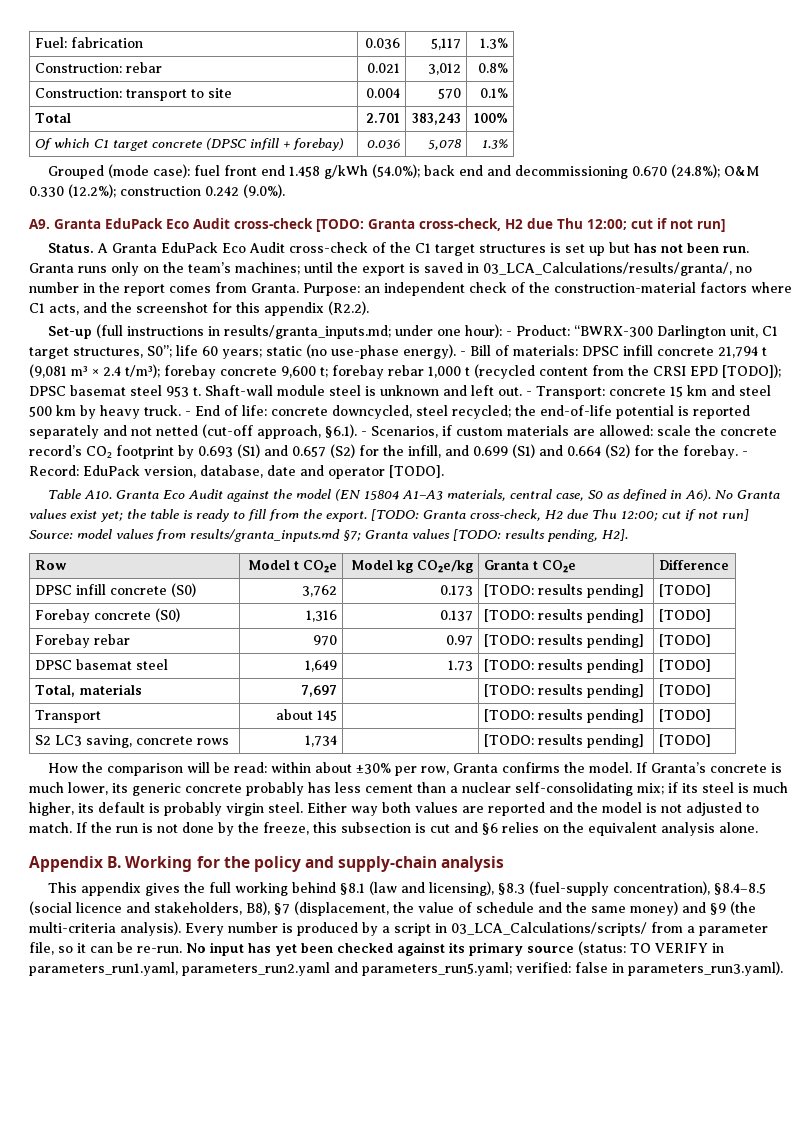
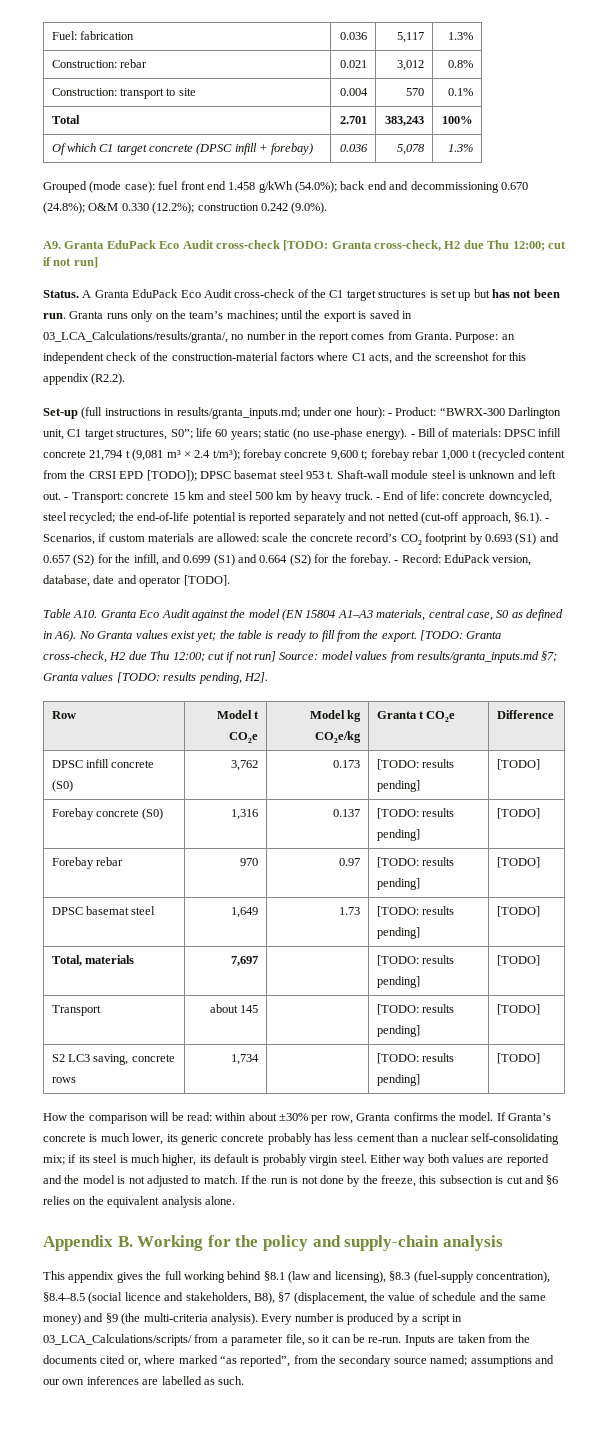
- No input has yet been checked against its primary source (status: TO VERIFY in parameters_run1.yaml, parameters_run2.yaml and parameters_run5.yaml; verified: false in parameters_run3.yaml).
+ Inputs are taken from the documents cited or, where marked “as reported”, from the secondary source named; assumptions and our own inferences are labelled as such.

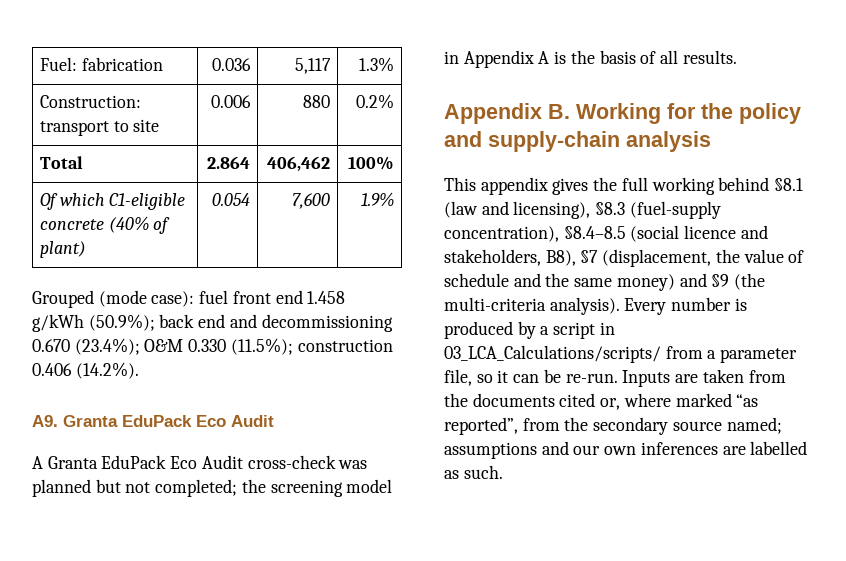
- Construction: rebar | 0.021 | 3,012 | 0.8%
- Construction: transport to site | 0.004 | 570 | 0.1%
+ Construction: transport to site | 0.006 | 880 | 0.2%
- Total | 2.701 | 383,243 | 100%
+ Total | 2.864 | 406,462 | 100%
- Of which C1 target concrete (DPSC infill + forebay) | 0.036 | 5,078 | 1.3%
+ Of which C1-eligible concrete (40% of plant) | 0.054 | 7,600 | 1.9%
- Grouped (mode case): fuel front end 1.458 g/kWh (54.0%); back end and decommissioning 0.670 (24.8%); O&M 0.330 (12.2%); construction 0.242 (9.0%).
+ Grouped (mode case): fuel front end 1.458 g/kWh (50.9%); back end and decommissioning 0.670 (23.4%); O&M 0.330 (11.5%); construction 0.406 (14.2%).
- A9. Granta EduPack Eco Audit cross-check [TODO: Granta cross-check, H2 due Thu 12:00; cut if not run]
- Status. A Granta EduPack Eco Audit cross-check of the C1 target structures is set up but has not been run. Granta runs only on the team’s machines; until the export is saved in 03_LCA_Calculations/results/granta/, no number in the report comes from Granta. Purpose: an independent check of the construction-material factors where C1 acts, and the screenshot for this appendix (R2.2).
- Set-up (full instructions in results/granta_inputs.md; under one hour): - Product: “BWRX-300 Darlington unit, C1 target structures, S0”; life 60 years; static (no use-phase energy). - Bill of materials: DPSC infill concrete 21,794 t (9,081 m³ × 2.4 t/m³); forebay concrete 9,600 t; forebay rebar 1,000 t (recycled content from the CRSI EPD [TODO]); DPSC basemat steel 953 t. Shaft-wall module steel is unknown and left out. - Transport: concrete 15 km and steel 500 km by heavy truck. - End of life: concrete downcycled, steel recycled; the end-of-life potential is reported separately and not netted (cut-off approach, §6.1). - Scenarios, if custom materials are allowed: scale the concrete record’s CO₂ footprint by 0.693 (S1) and 0.657 (S2) for the infill, and 0.699 (S1) and 0.664 (S2) for the forebay. - Record: EduPack version, database, date and operator [TODO].
- Table A10. Granta Eco Audit against the model (EN 15804 A1–A3 materials, central case, S0 as defined in A6). No Granta values exist yet; the table is ready to fill from the export. [TODO: Granta cross-check, H2 due Thu 12:00; cut if not run] Source: model values from results/granta_inputs.md §7; Granta values [TODO: results pending, H2].
- Row | Model t CO₂e | Model kg CO₂e/kg | Granta t CO₂e | Difference
- DPSC infill concrete (S0) | 3,762 | 0.173 | [TODO: results pending] | [TODO]
- Forebay concrete (S0) | 1,316 | 0.137 | [TODO: results pending] | [TODO]
- Forebay rebar | 970 | 0.97 | [TODO: results pending] | [TODO]
- DPSC basemat steel | 1,649 | 1.73 | [TODO: results pending] | [TODO]
- Total, materials | 7,697 | | [TODO: results pending] | [TODO]
- Transport | about 145 | | [TODO: results pending] | [TODO]
- S2 LC3 saving, concrete rows | 1,734 | | [TODO: results pending] | [TODO]
- How the comparison will be read: within about ±30% per row, Granta confirms the model. If Granta’s concrete is much lower, its generic concrete probably has less cement than a nuclear self-consolidating mix; if its steel is much higher, its default is probably virgin steel. Either way both values are reported and the model is not adjusted to match. If the run is not done by the freeze, this subsection is cut and §6 relies on the equivalent analysis alone.
+ A9. Granta EduPack Eco Audit
+ A Granta EduPack Eco Audit cross-check was planned but not completed; the screening model in Appendix A is the basis of all results.

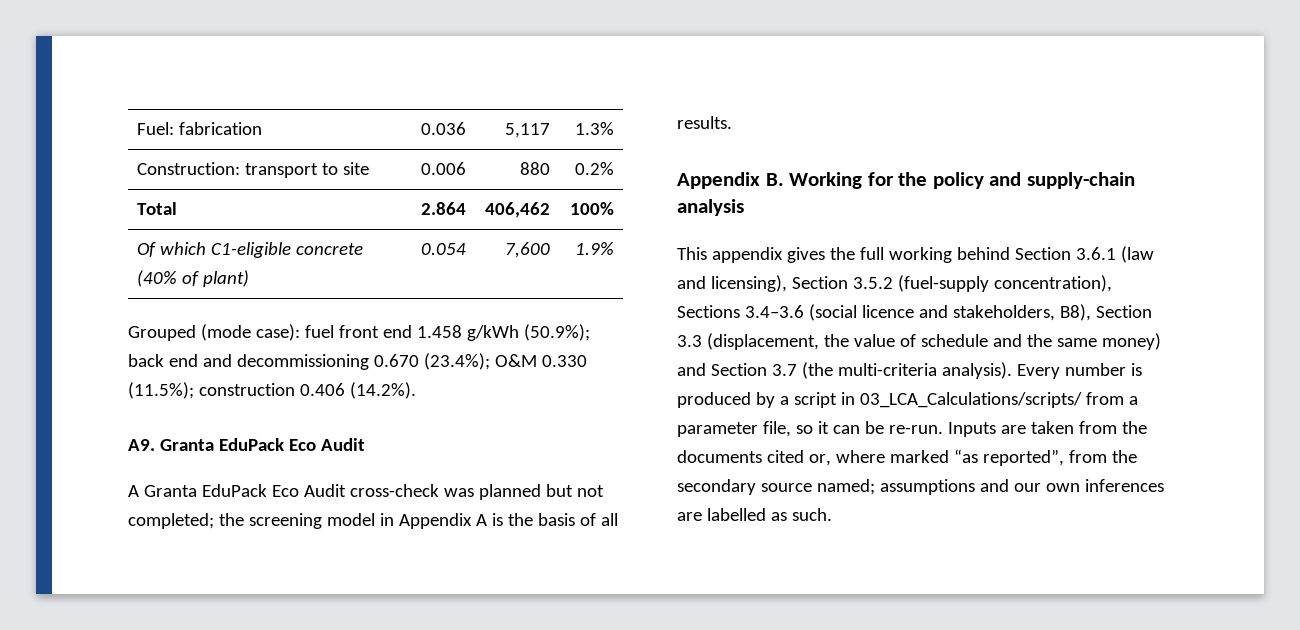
- This appendix gives the full working behind §8.1 (law and licensing), §8.3 (fuel-supply concentration), §8.4–8.5 (social licence and stakeholders, B8), §7 (displacement, the value of schedule and the same money) and §9 (the multi-criteria analysis).
+ This appendix gives the full working behind Section 3.6.1 (law and licensing), Section 3.5.2 (fuel-supply concentration), Sections 3.4–3.6 (social licence and stakeholders, B8), Section 3.3 (displacement, the value of schedule and the same money) and Section 3.7 (the multi-criteria analysis).

